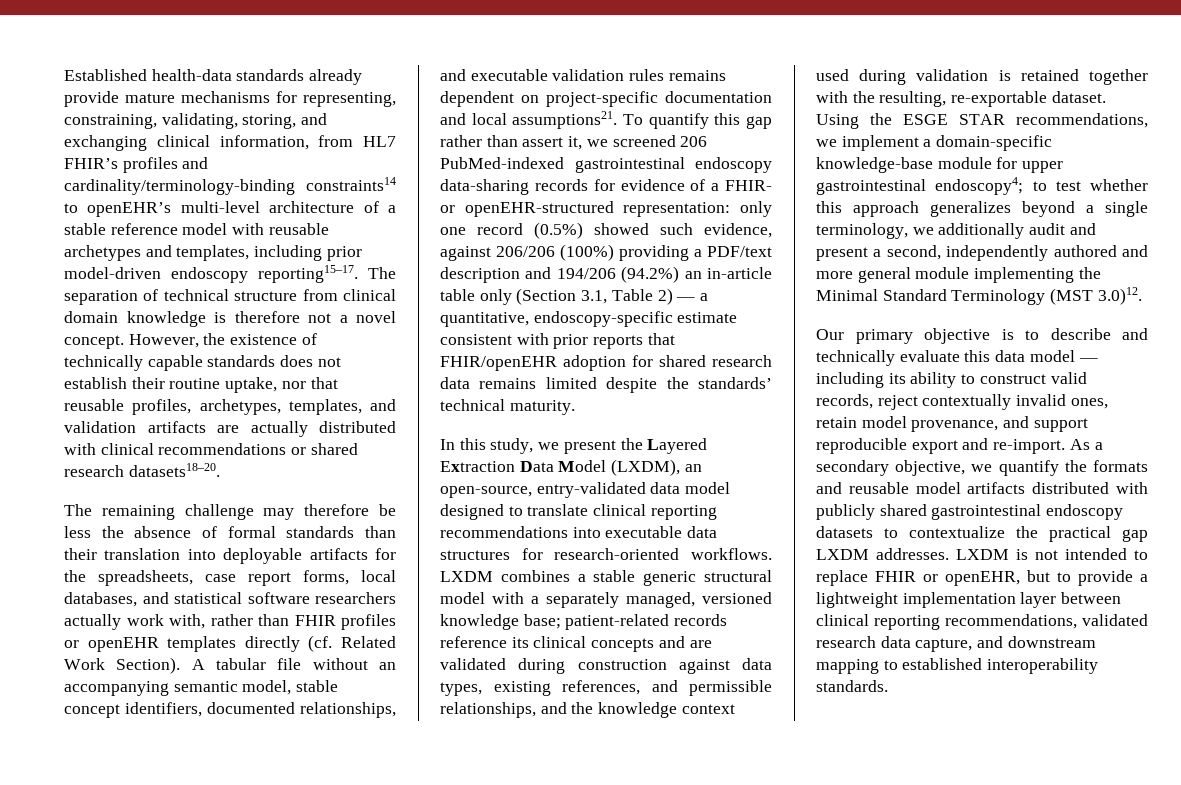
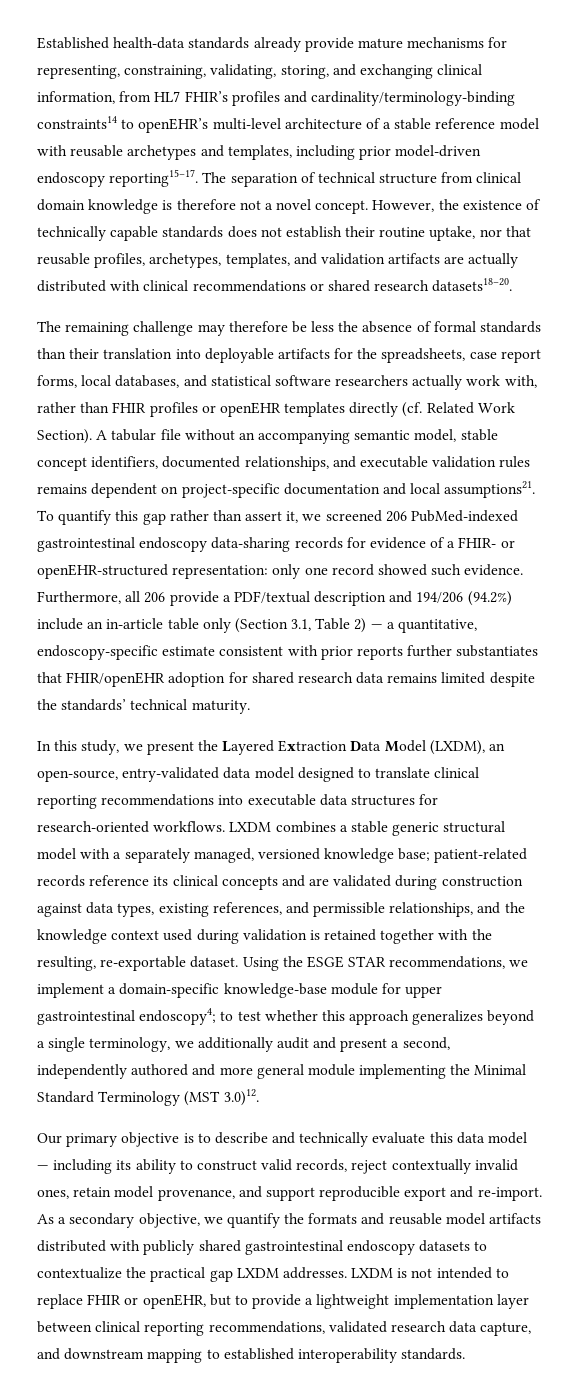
- only one record (0.5%) showed such evidence, against 206/206 (100%) providing a PDF/text description and 194/206 (94.2%) an in-article table only (Section 3.1, Table 2) — a quantitative, endoscopy-specific estimate consistent with prior reports that FHIR/openEHR adoption for shared research data remains limited despite the standards’ technical maturity.
+ only one record showed such evidence. Furthermore, all 206 provide a PDF/textual description and 194/206 (94.2%) include an in-article table only (Section 3.1, Table 2) — a quantitative, endoscopy-specific estimate consistent with prior reports further substantiates that FHIR/openEHR adoption for shared research data remains limited despite the standards’ technical maturity.

